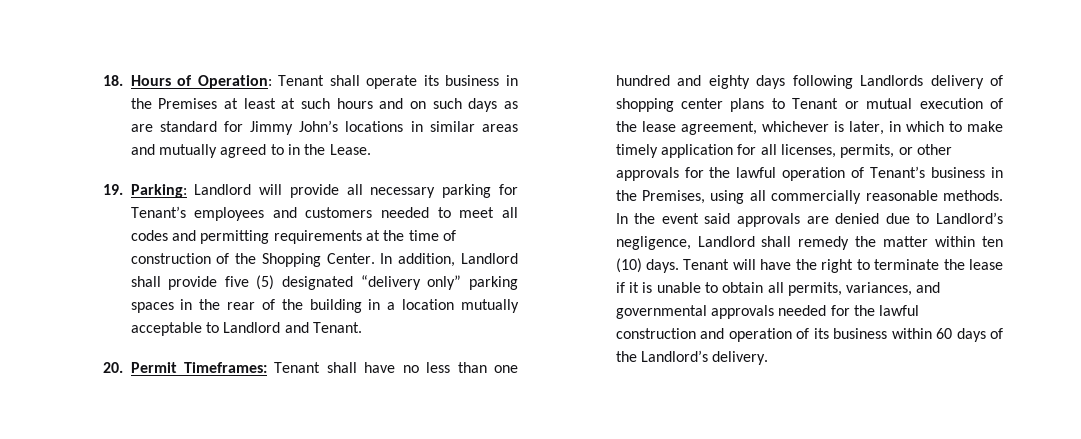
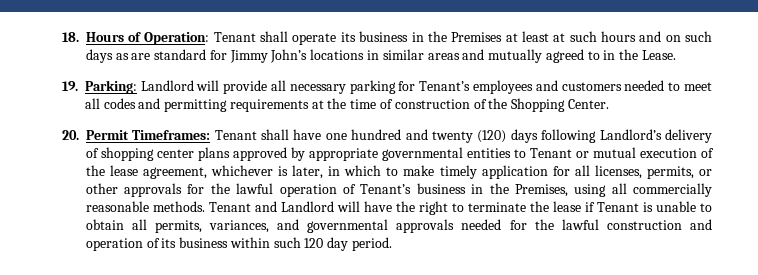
- In addition, Landlord shall provide five (5) designated “delivery only” parking spaces in the rear of the building in a location mutually acceptable to Landlord and Tenant.
- 20. Permit Timeframes: Tenant shall have no less than one hundred and eighty days following Landlords delivery of shopping center plans to Tenant or mutual execution of the lease agreement, whichever is later, in which to make timely application for all licenses, permits, or other approvals for the lawful operation of Tenant’s business in the Premises, using all commercially reasonable methods.
+ 20. Permit Timeframes: Tenant shall have one hundred and twenty (120) days following Landlord’s delivery of shopping center plans approved by appropriate governmental entities to Tenant or mutual execution of the lease agreement, whichever is later, in which to make timely application for all licenses, permits, or other approvals for the lawful operation of Tenant’s business in the Premises, using all commercially reasonable methods.
- In the event said approvals are denied due to Landlord’s negligence, Landlord shall remedy the matter within ten (10) days. Tenant will have the right to terminate the lease if it is unable to obtain all permits, variances, and governmental approvals needed for the lawful construction and operation of its business within 60 days of the Landlord’s delivery.
+ Tenant and Landlord will have the right to terminate the lease if Tenant is unable to obtain all permits, variances, and governmental approvals needed for the lawful construction and operation of its business within such 120 day period.

